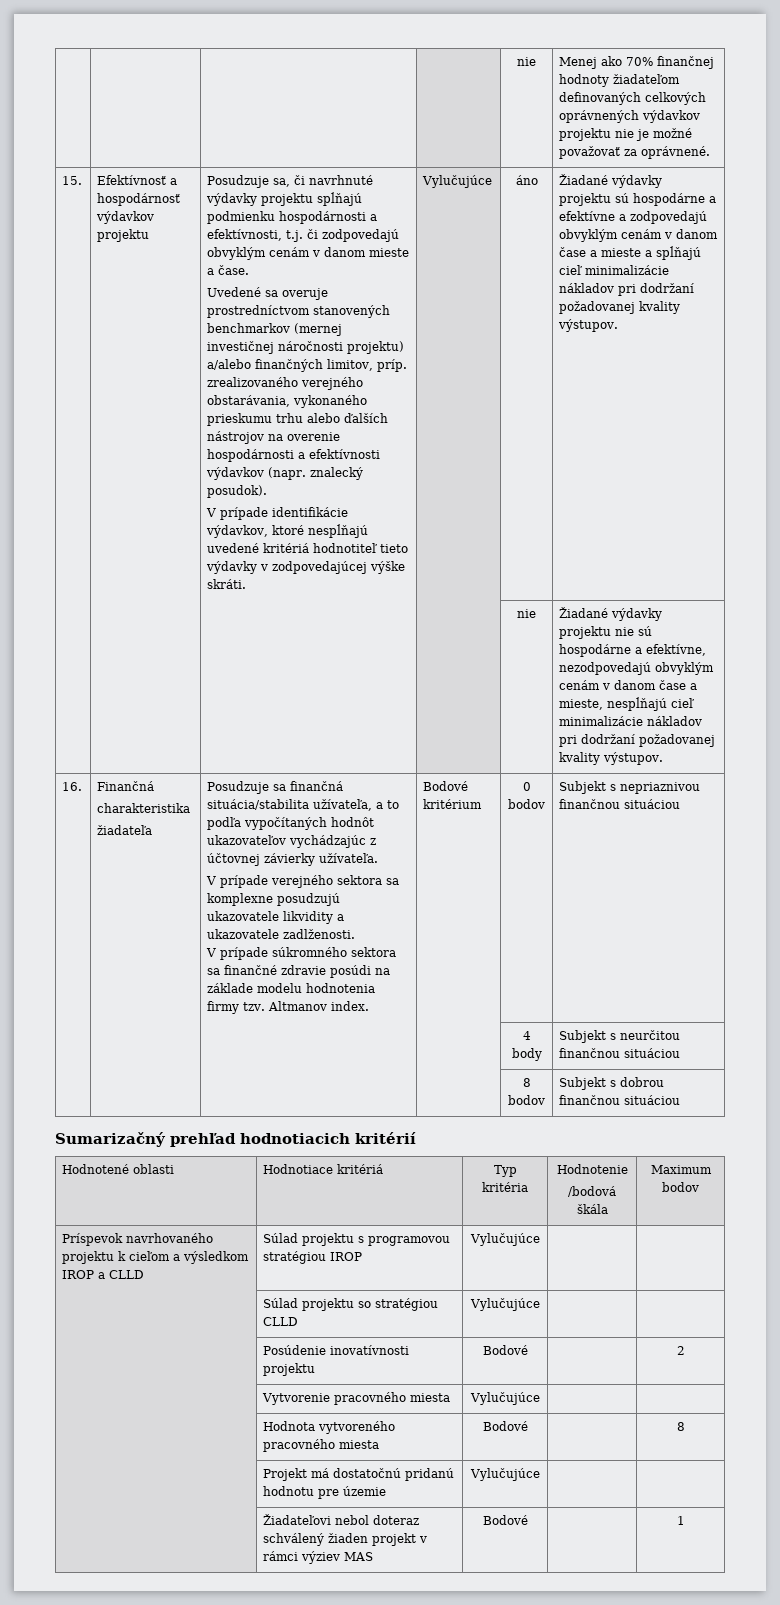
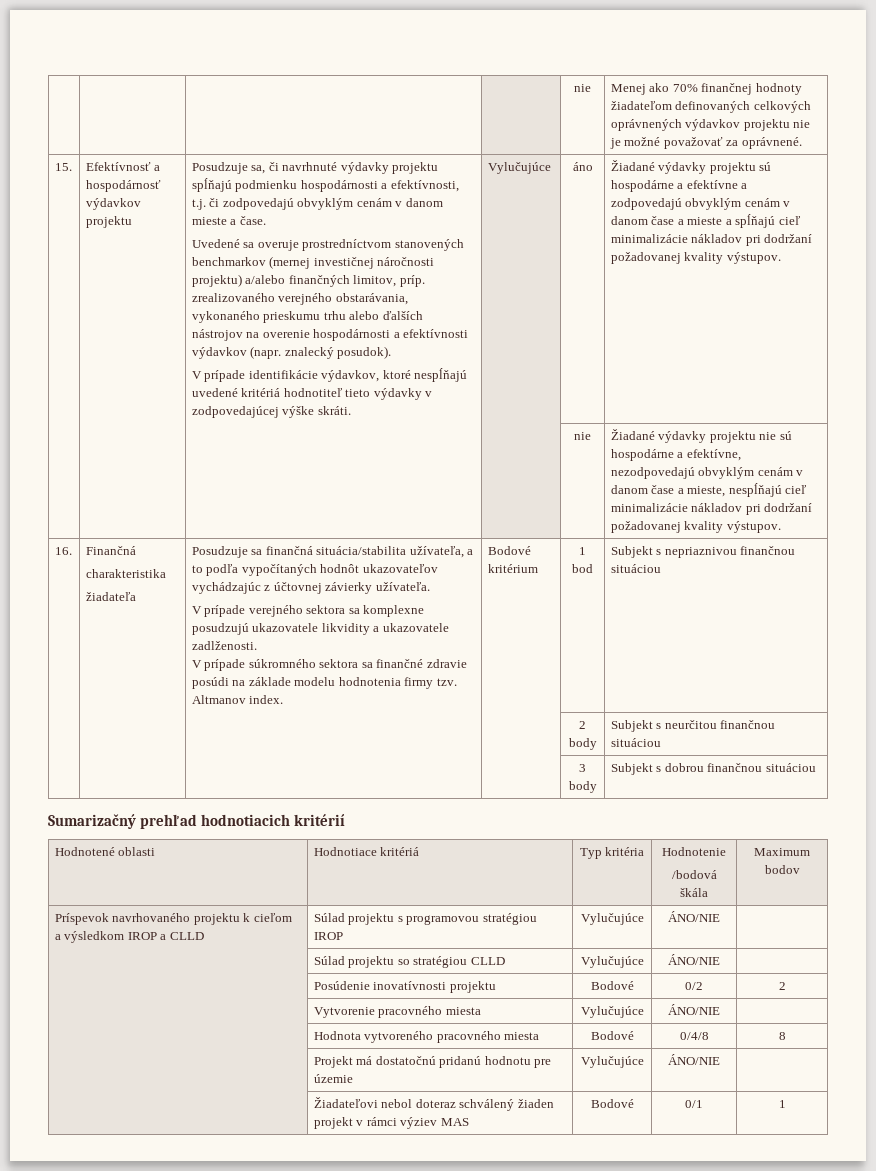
- 0 bodov
+ 1 bod
- | | | | 4 body | Subjekt s neurčitou finančnou situáciou
+ | | | | 2 body | Subjekt s neurčitou finančnou situáciou
- | | | | 8 bodov | Subjekt s dobrou finančnou situáciou
+ | | | | 3 body | Subjekt s dobrou finančnou situáciou
- Príspevok navrhovaného projektu k cieľom a výsledkom IROP a CLLD | Súlad projektu s programovou stratégiou IROP | Vylučujúce | |
+ Príspevok navrhovaného projektu k cieľom a výsledkom IROP a CLLD | Súlad projektu s programovou stratégiou IROP | Vylučujúce | ÁNO/NIE |
- | Súlad projektu so stratégiou CLLD | Vylučujúce | |
+ | Súlad projektu so stratégiou CLLD | Vylučujúce | ÁNO/NIE |
- | Posúdenie inovatívnosti projektu | Bodové | | 2
+ | Posúdenie inovatívnosti projektu | Bodové | 0/2 | 2
- | Vytvorenie pracovného miesta | Vylučujúce | |
+ | Vytvorenie pracovného miesta | Vylučujúce | ÁNO/NIE |
- | Hodnota vytvoreného pracovného miesta | Bodové | | 8
+ | Hodnota vytvoreného pracovného miesta | Bodové | 0/4/8 | 8
- | Projekt má dostatočnú pridanú hodnotu pre územie | Vylučujúce | |
+ | Projekt má dostatočnú pridanú hodnotu pre územie | Vylučujúce | ÁNO/NIE |
- | Žiadateľovi nebol doteraz schválený žiaden projekt v rámci výziev MAS | Bodové | | 1
+ | Žiadateľovi nebol doteraz schválený žiaden projekt v rámci výziev MAS | Bodové | 0/1 | 1

